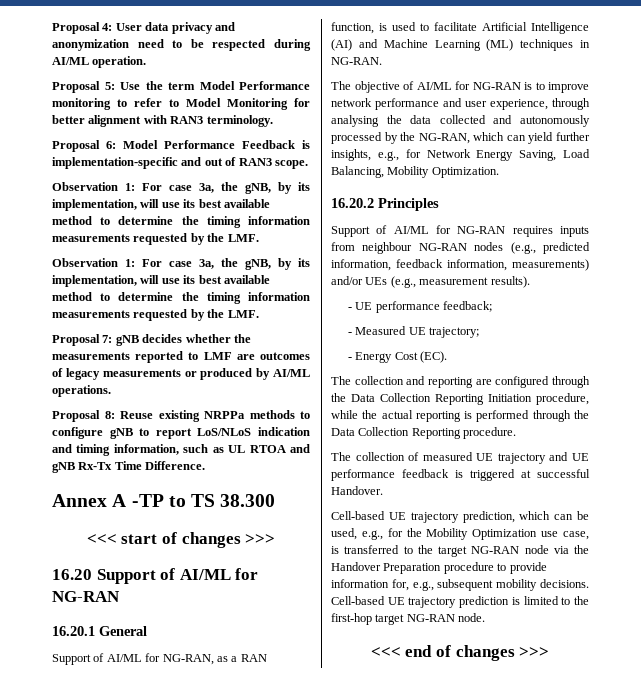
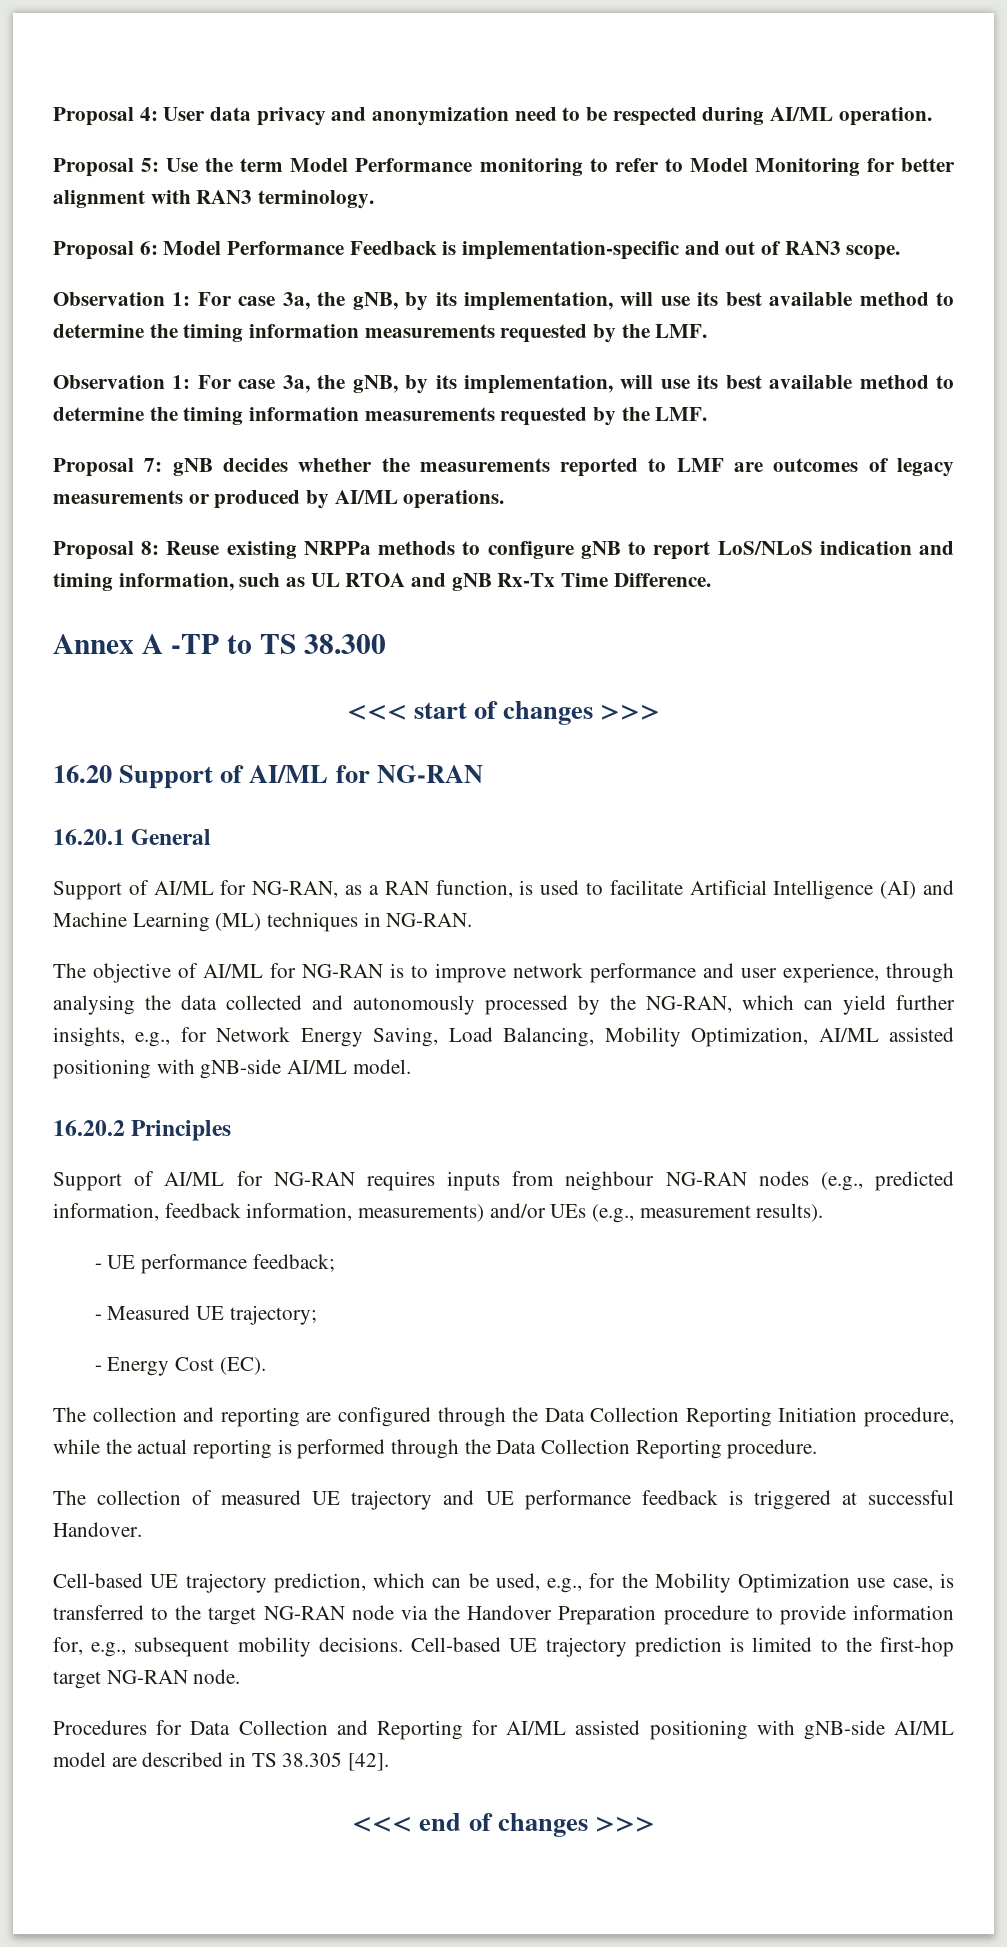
- The objective of AI/ML for NG-RAN is to improve network performance and user experience, through analysing the data collected and autonomously processed by the NG-RAN, which can yield further insights, e.g., for Network Energy Saving, Load Balancing, Mobility Optimization.
+ The objective of AI/ML for NG-RAN is to improve network performance and user experience, through analysing the data collected and autonomously processed by the NG-RAN, which can yield further insights, e.g., for Network Energy Saving, Load Balancing, Mobility Optimization, AI/ML assisted positioning with gNB-side AI/ML model.
+ Procedures for Data Collection and Reporting for AI/ML assisted positioning with gNB-side AI/ML model are described in TS 38.305 [42].

